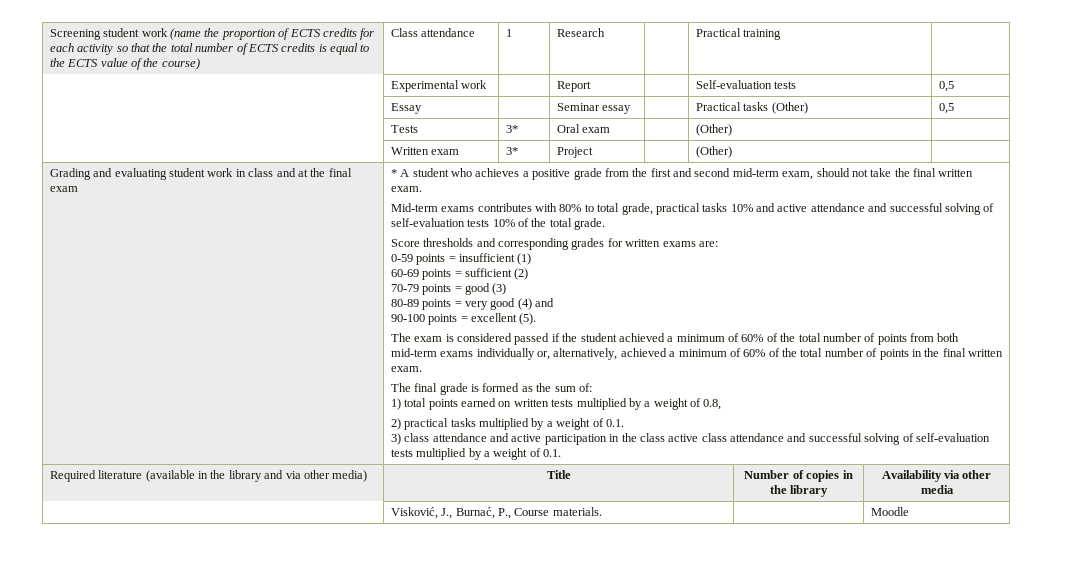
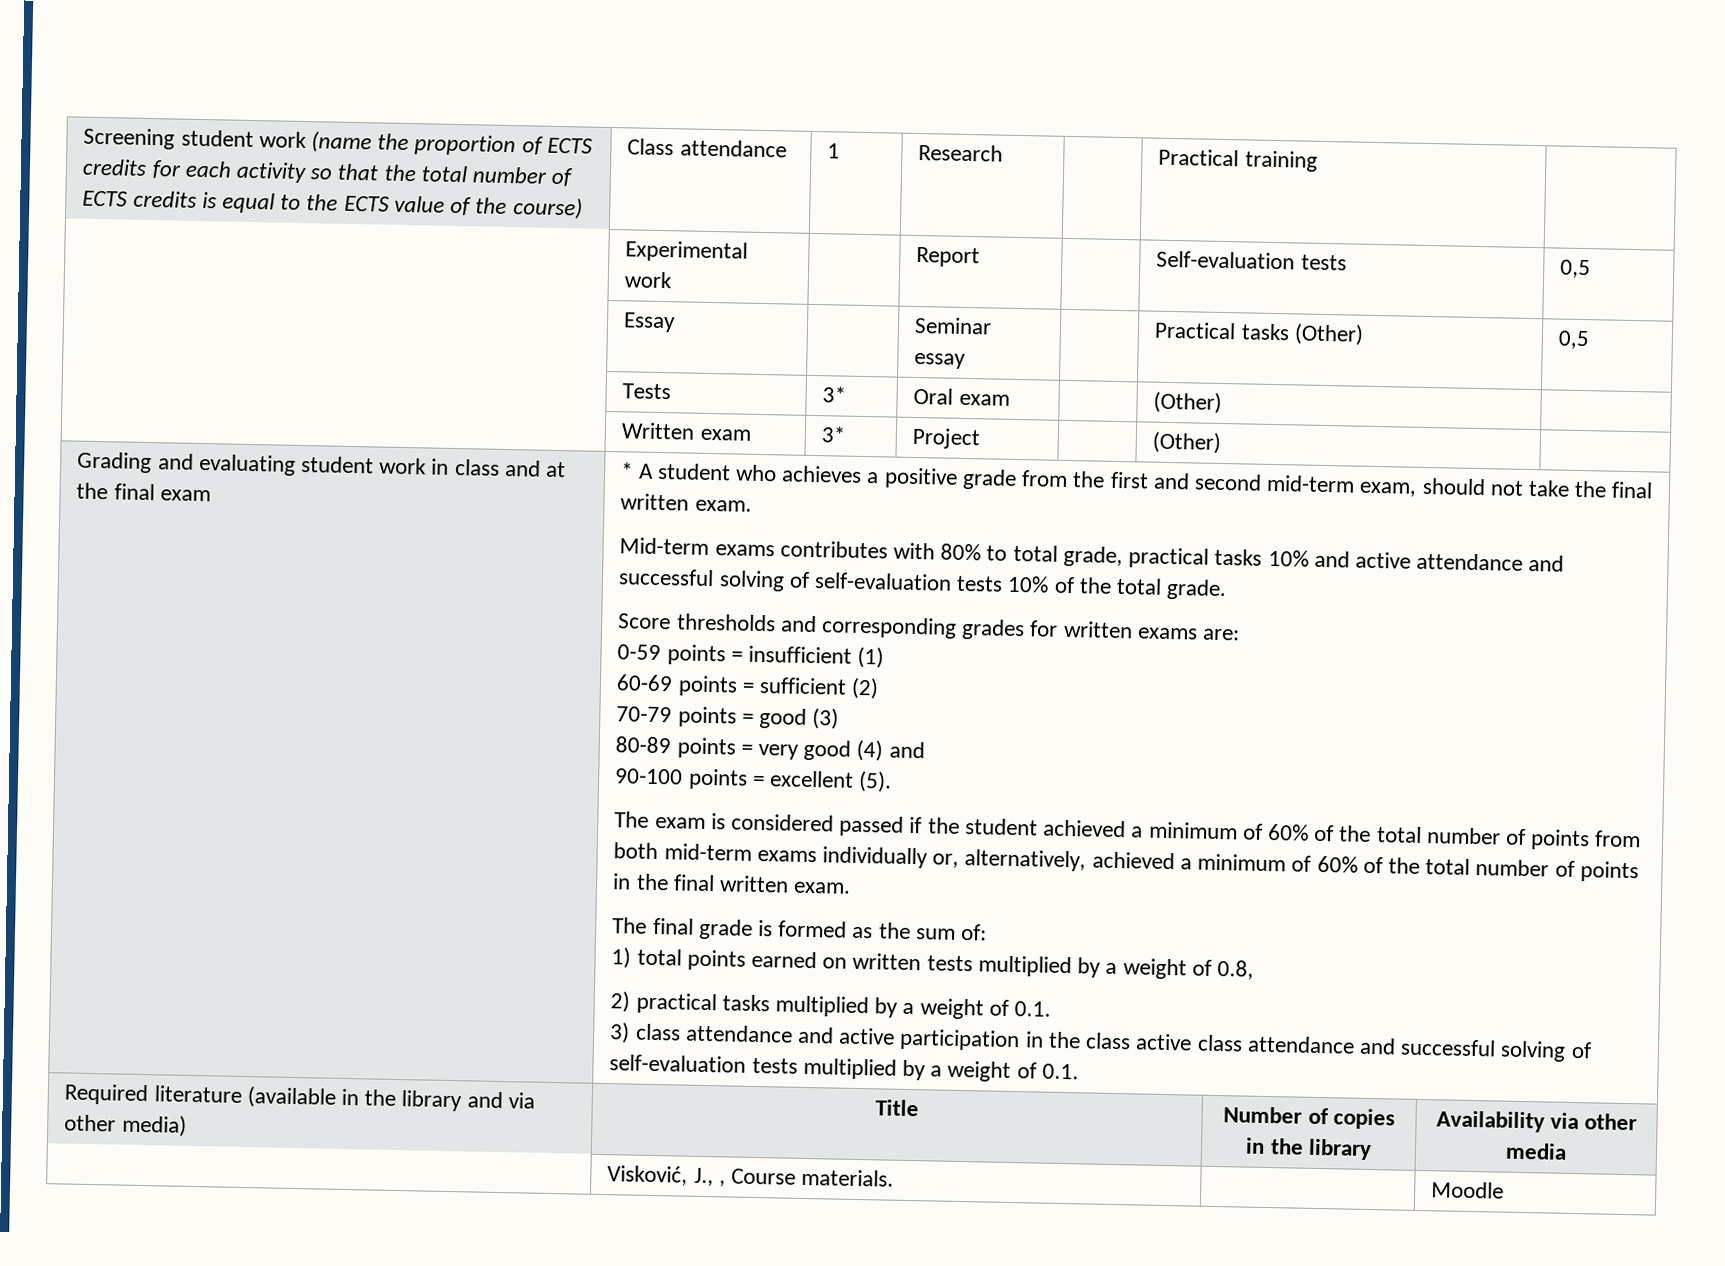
- | Visković, J., Burnać, P., Course materials. | | Moodle
+ | Visković, J., , Course materials. | | Moodle

